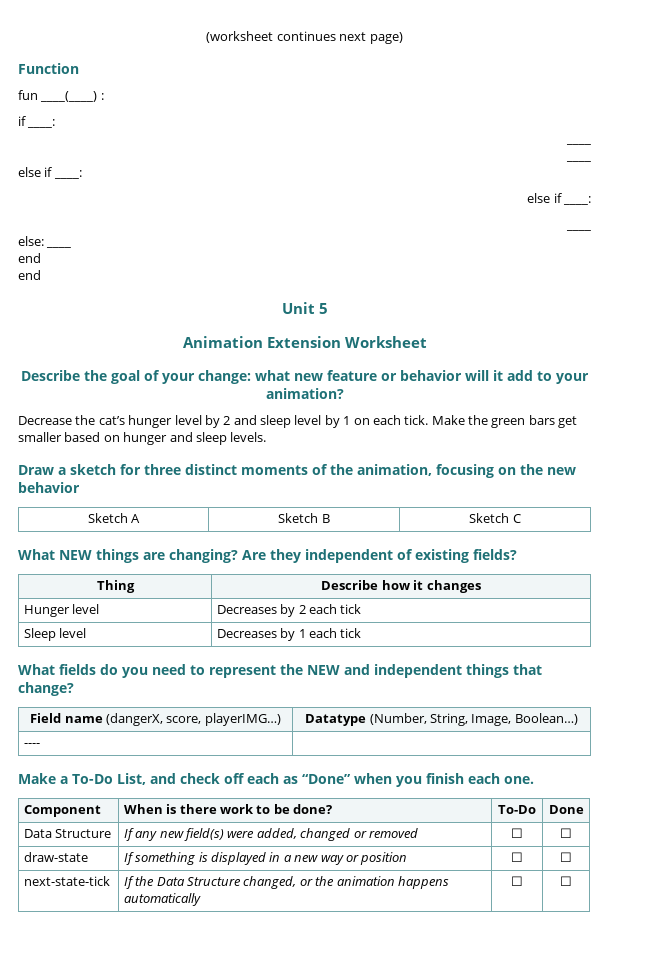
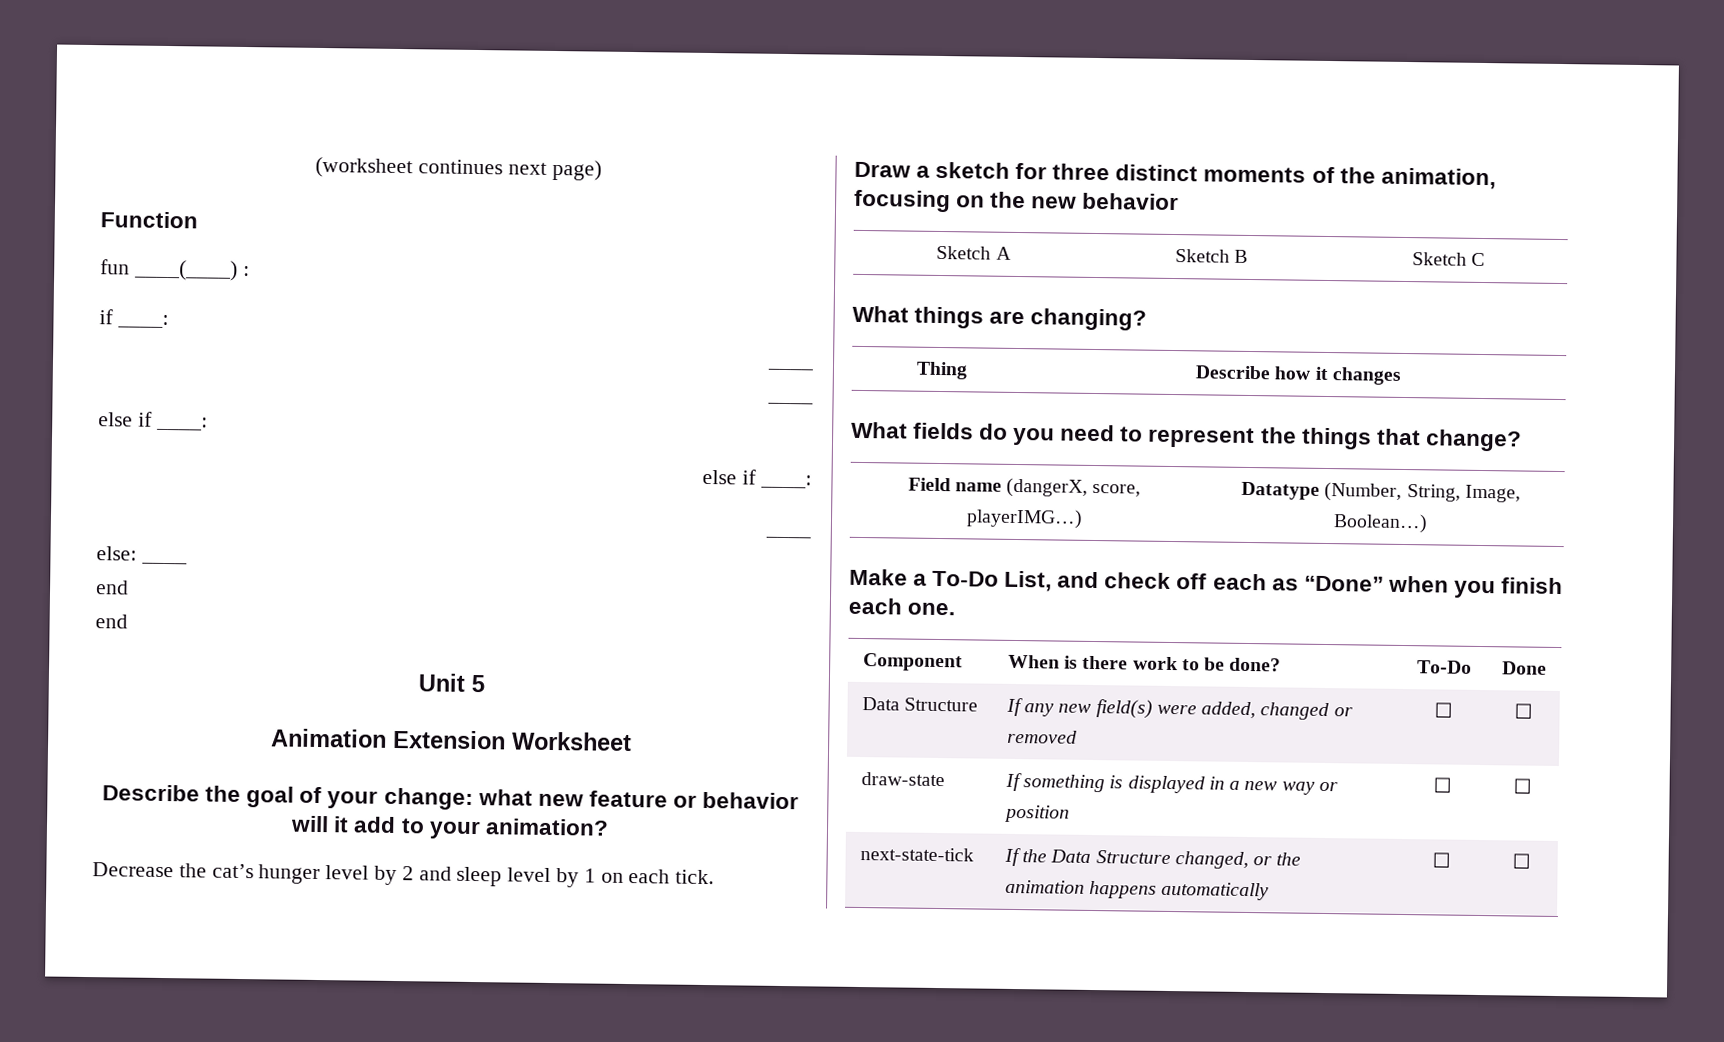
- Make the green bars get smaller based on hunger and sleep levels.
- What NEW things are changing? Are they independent of existing fields?
+ What things are changing?
- Hunger level | Decreases by 2 each tick
- Sleep level | Decreases by 1 each tick
- What fields do you need to represent the NEW and independent things that change?
+ What fields do you need to represent the things that change?
- ---- |

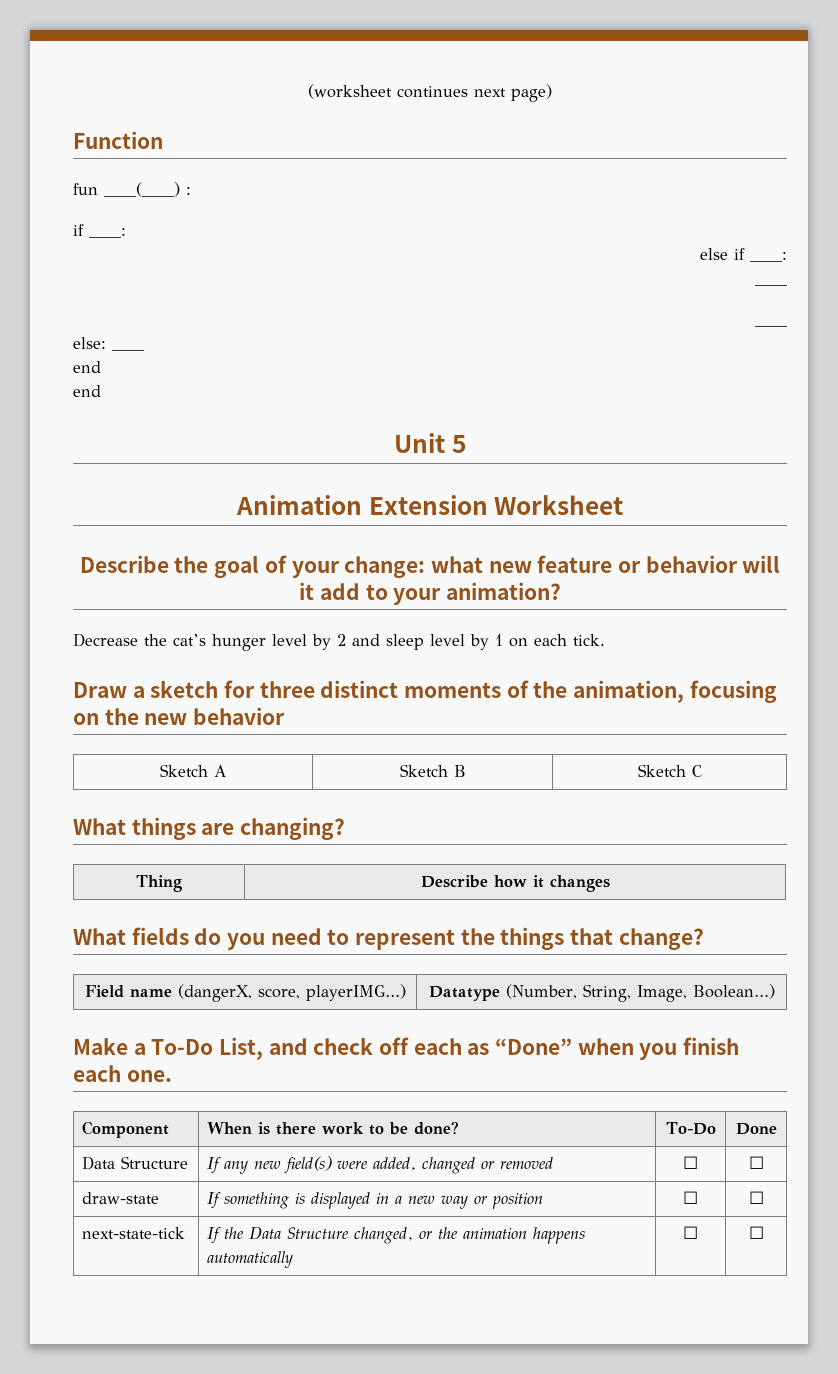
  fun ____(____) :
  if ____:
+ else if ____:
  ____
- ____
- else if ____:
- else if ____:

